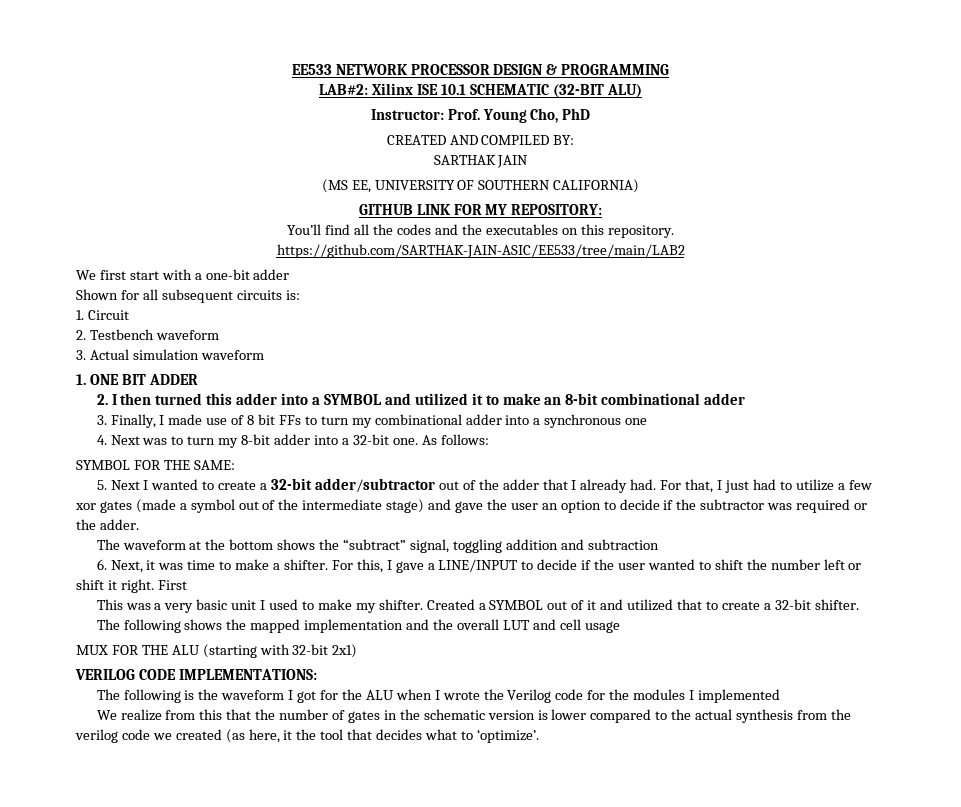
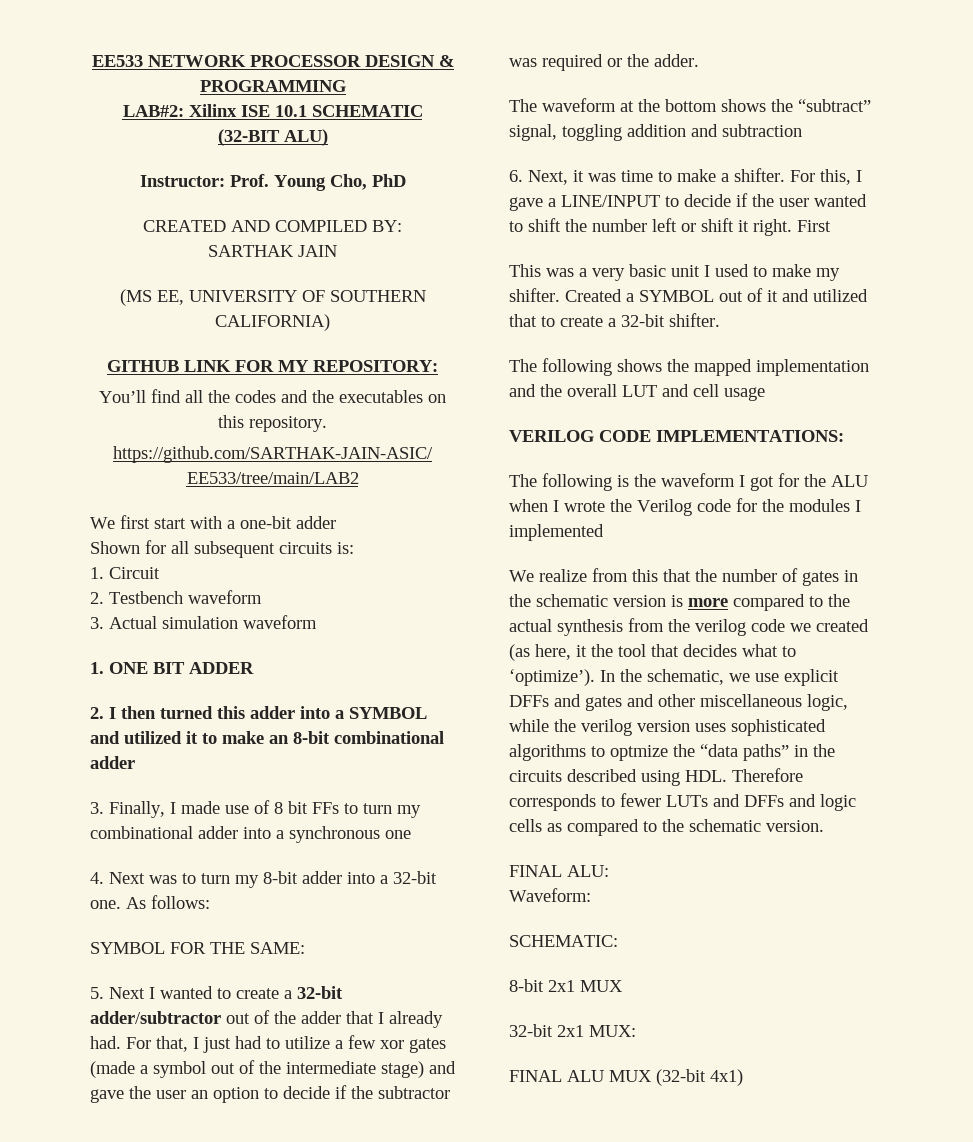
- MUX FOR THE ALU (starting with 32-bit 2x1)
- We realize from this that the number of gates in the schematic version is lower compared to the actual synthesis from the verilog code we created (as here, it the tool that decides what to ‘optimize’.
+ We realize from this that the number of gates in the schematic version is more compared to the actual synthesis from the verilog code we created (as here, it the tool that decides what to ‘optimize’). In the schematic, we use explicit DFFs and gates and other miscellaneous logic, while the verilog version uses sophisticated algorithms to optmize the “data paths” in the circuits described using HDL. Therefore corresponds to fewer LUTs and DFFs and logic cells as compared to the schematic version.
+ FINAL ALU:
+ Waveform:
+ SCHEMATIC:
+ 8-bit 2x1 MUX
+ 32-bit 2x1 MUX:
+ FINAL ALU MUX (32-bit 4x1)

